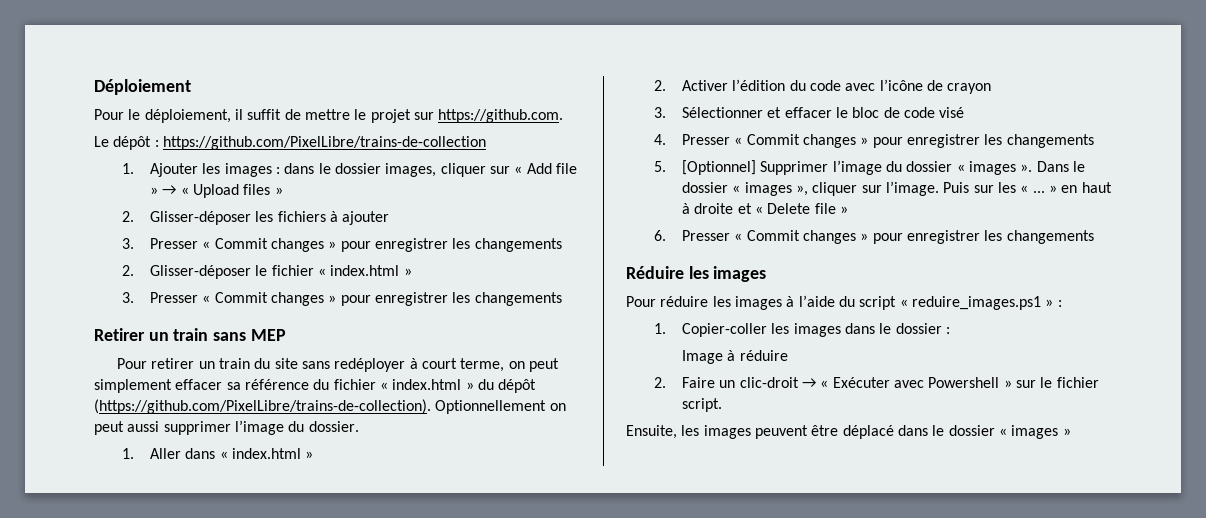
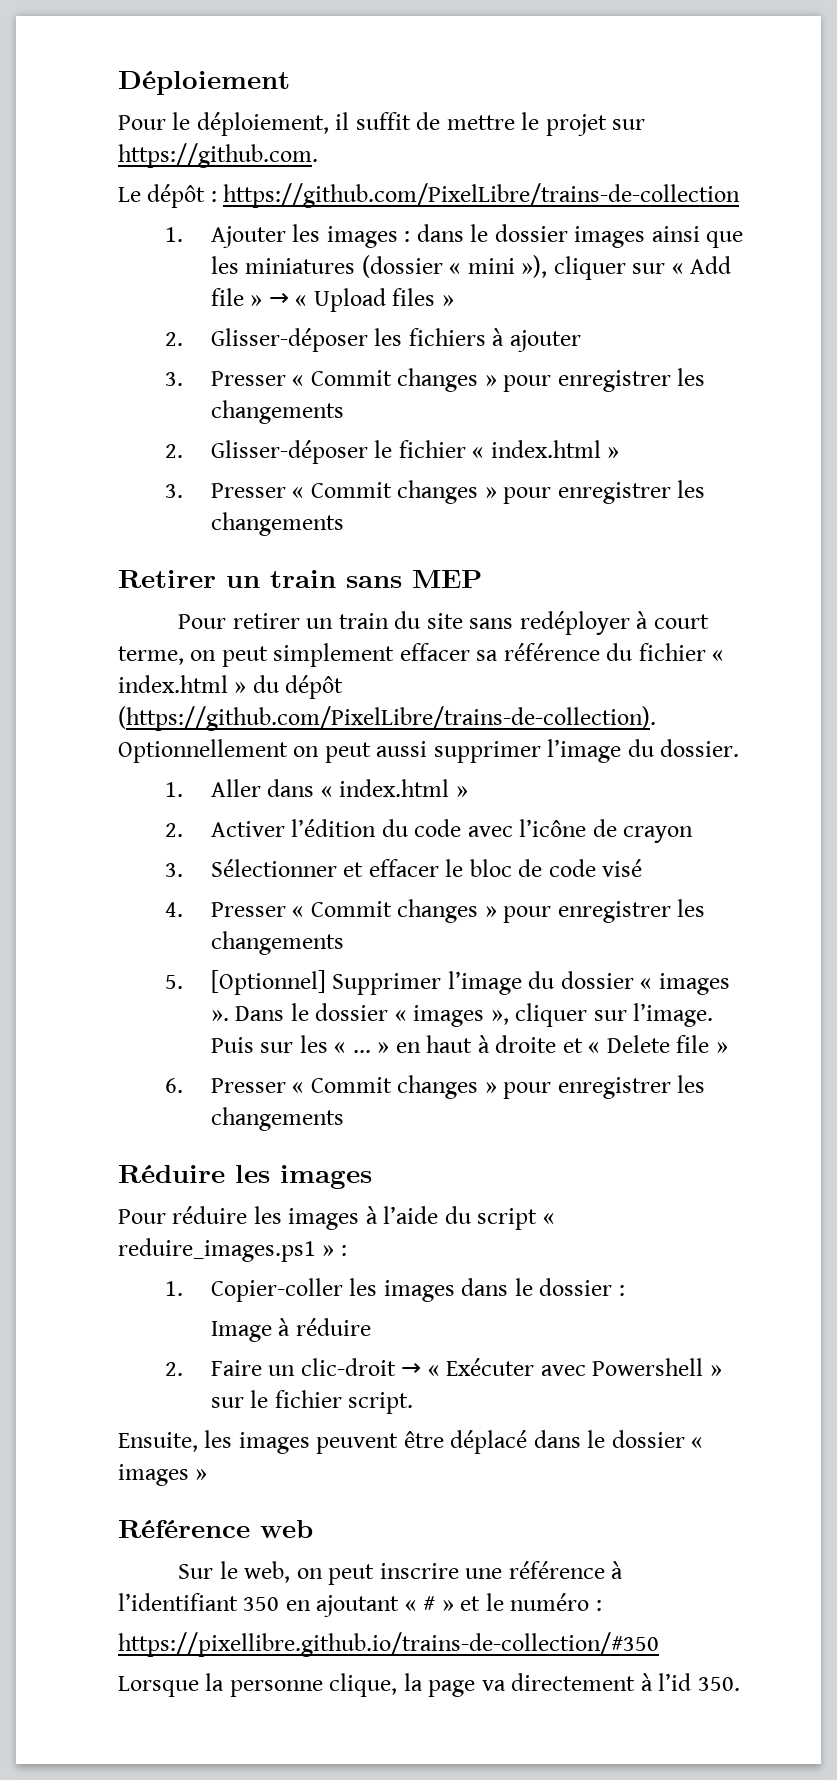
- 1. Ajouter les images : dans le dossier images, cliquer sur « Add file » → « Upload files »
+ 1. Ajouter les images : dans le dossier images ainsi que les miniatures (dossier « mini »), cliquer sur « Add file » → « Upload files »
+ Référence web
+ Sur le web, on peut inscrire une référence à l’identifiant 350 en ajoutant « # » et le numéro :
+ https://pixellibre.github.io/trains-de-collection/#350
+ Lorsque la personne clique, la page va directement à l’id 350.

